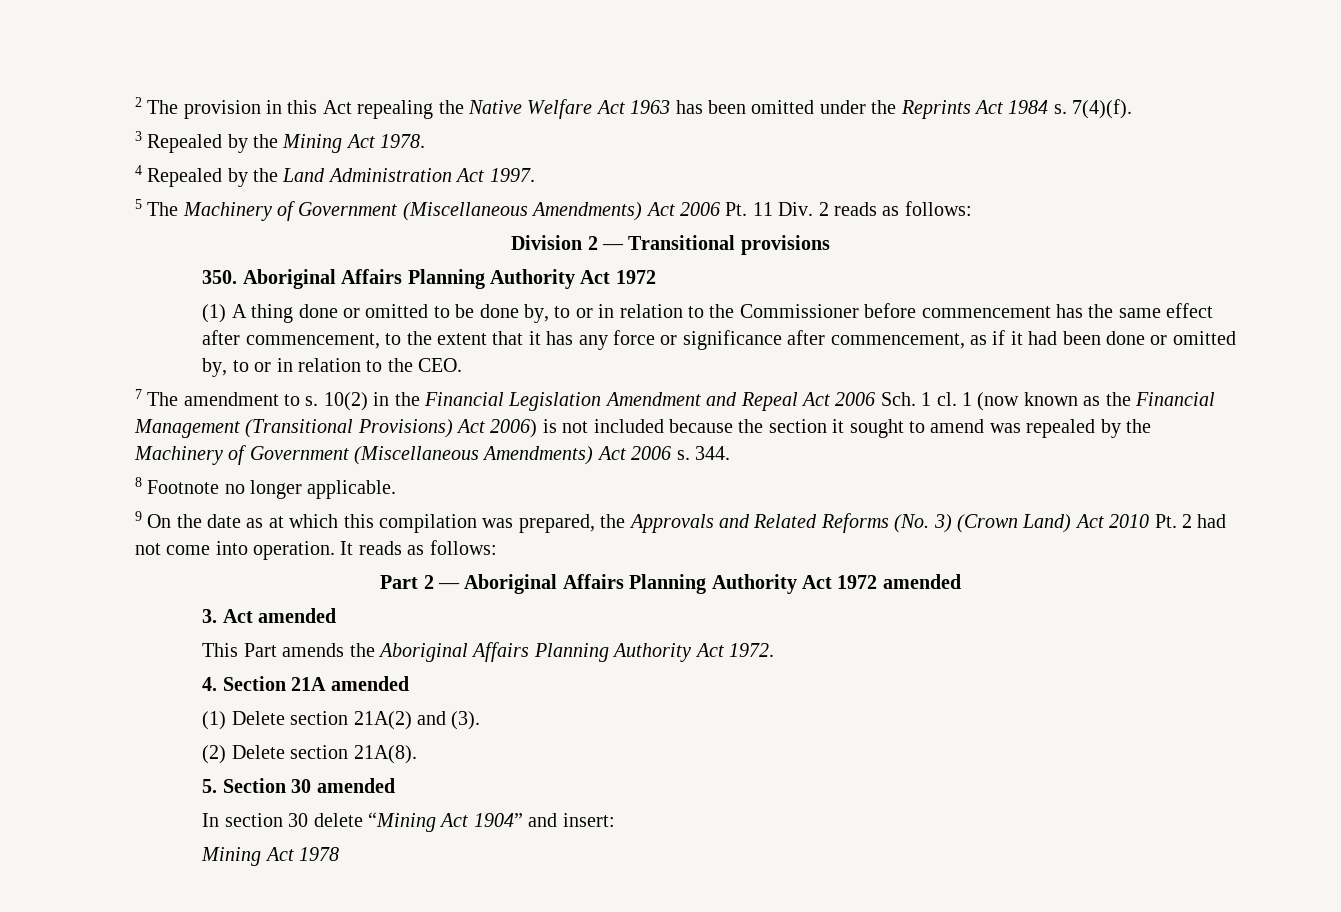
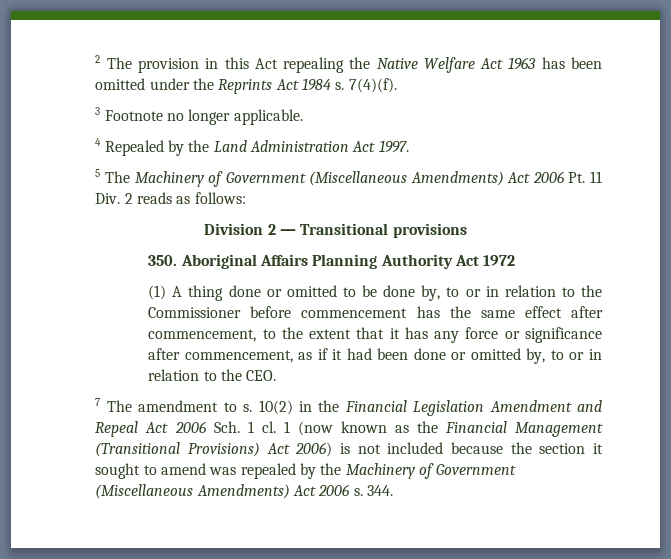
- 3 Repealed by the Mining Act 1978.
+ 3 Footnote no longer applicable.
- 8 Footnote no longer applicable.
- 9 On the date as at which this compilation was prepared, the Approvals and Related Reforms (No. 3) (Crown Land) Act 2010 Pt. 2 had not come into operation. It reads as follows:
- Part 2 — Aboriginal Affairs Planning Authority Act 1972 amended
- 3. Act amended
- This Part amends the Aboriginal Affairs Planning Authority Act 1972.
- 4. Section 21A amended
- (1) Delete section 21A(2) and (3).
- (2) Delete section 21A(8).
- 5. Section 30 amended
- In section 30 delete “Mining Act 1904” and insert:
- Mining Act 1978

